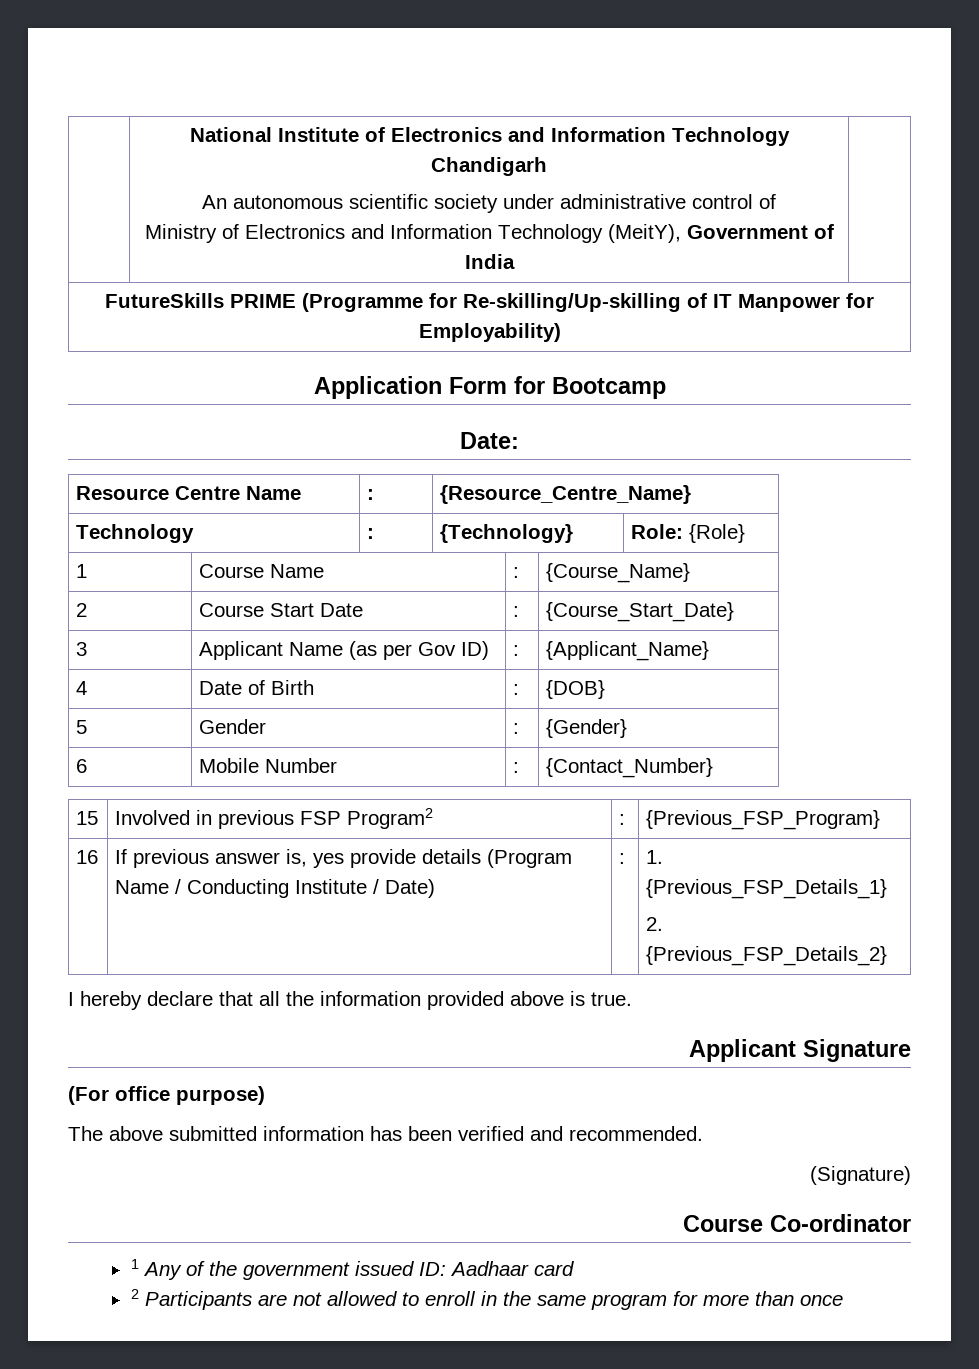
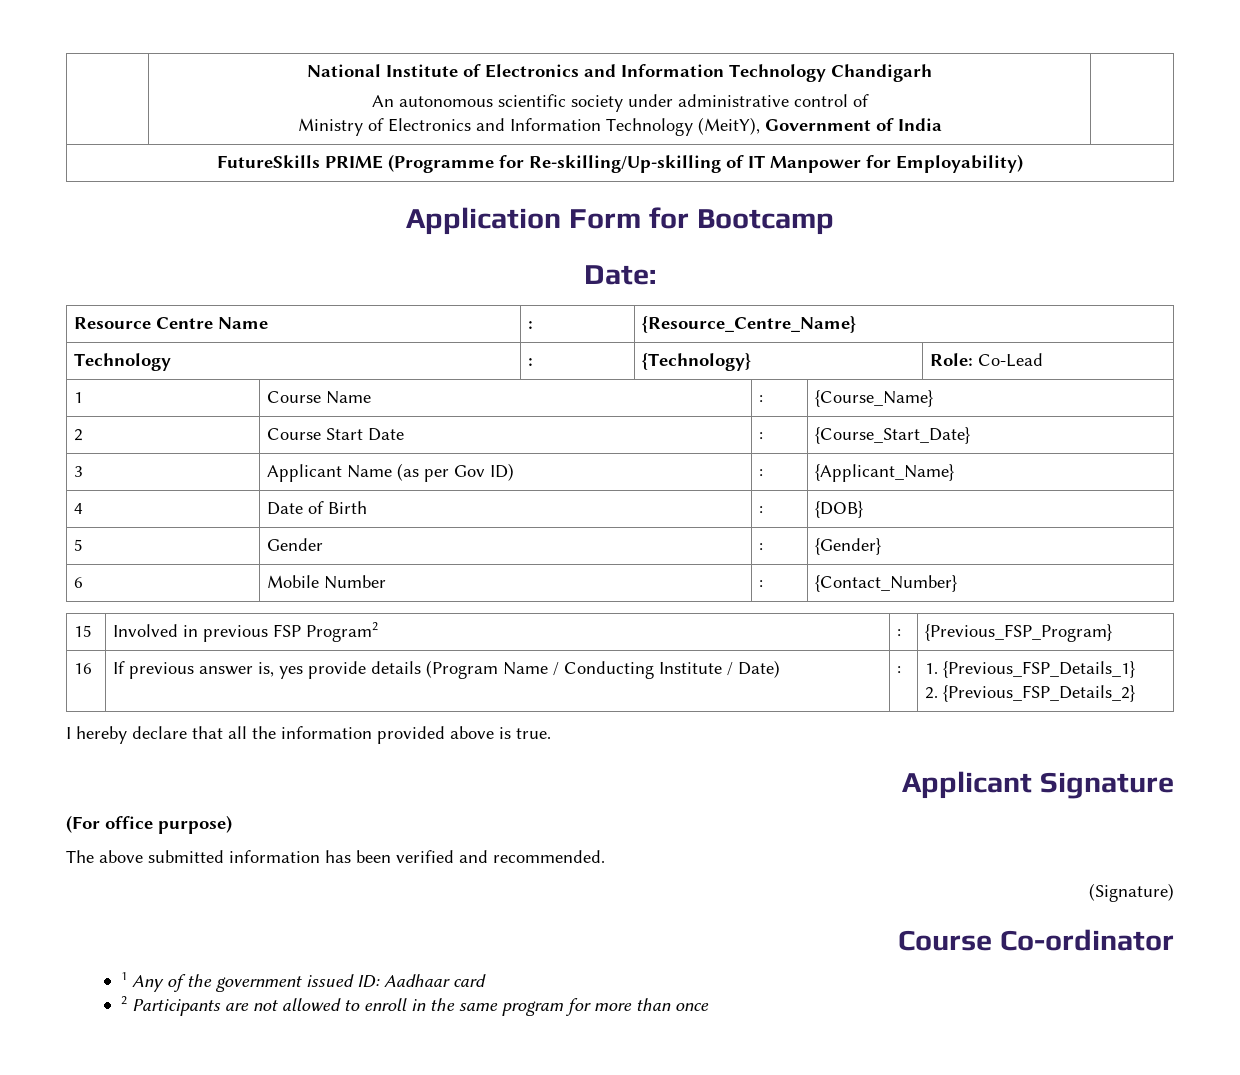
- Technology | : | {Technology} | Role: {Role}
+ Technology | : | {Technology} | Role: Co-Lead

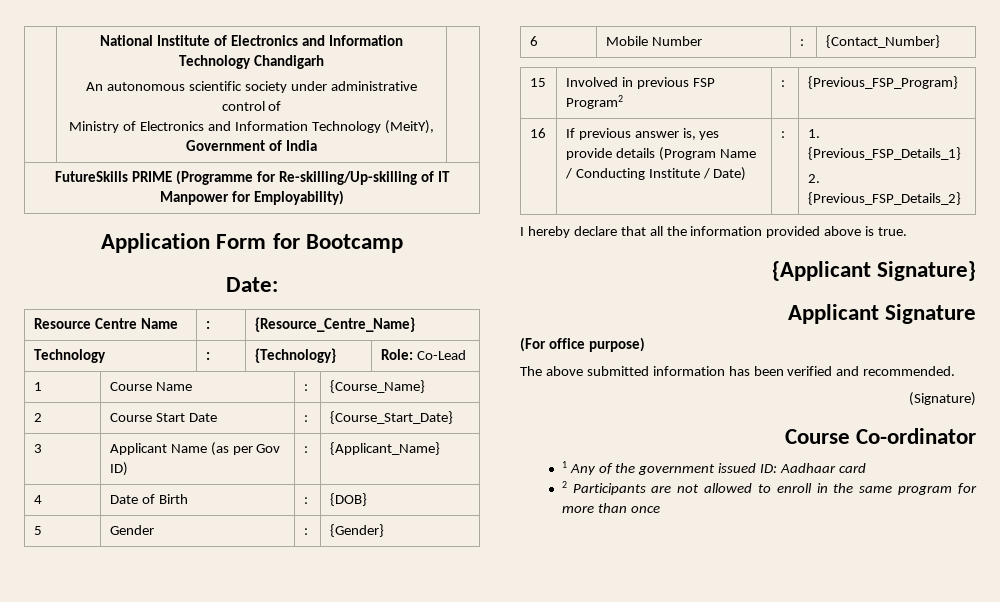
+ {Applicant Signature}

